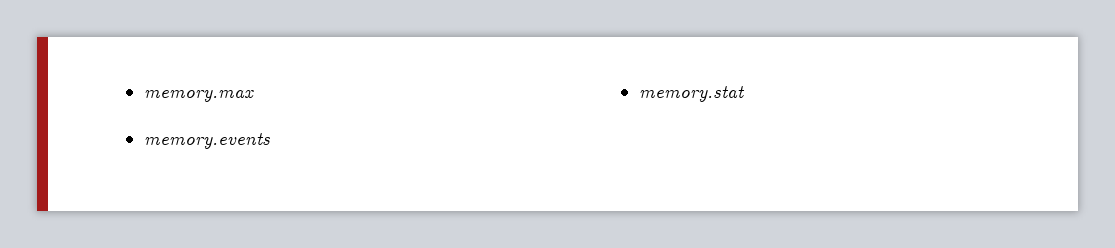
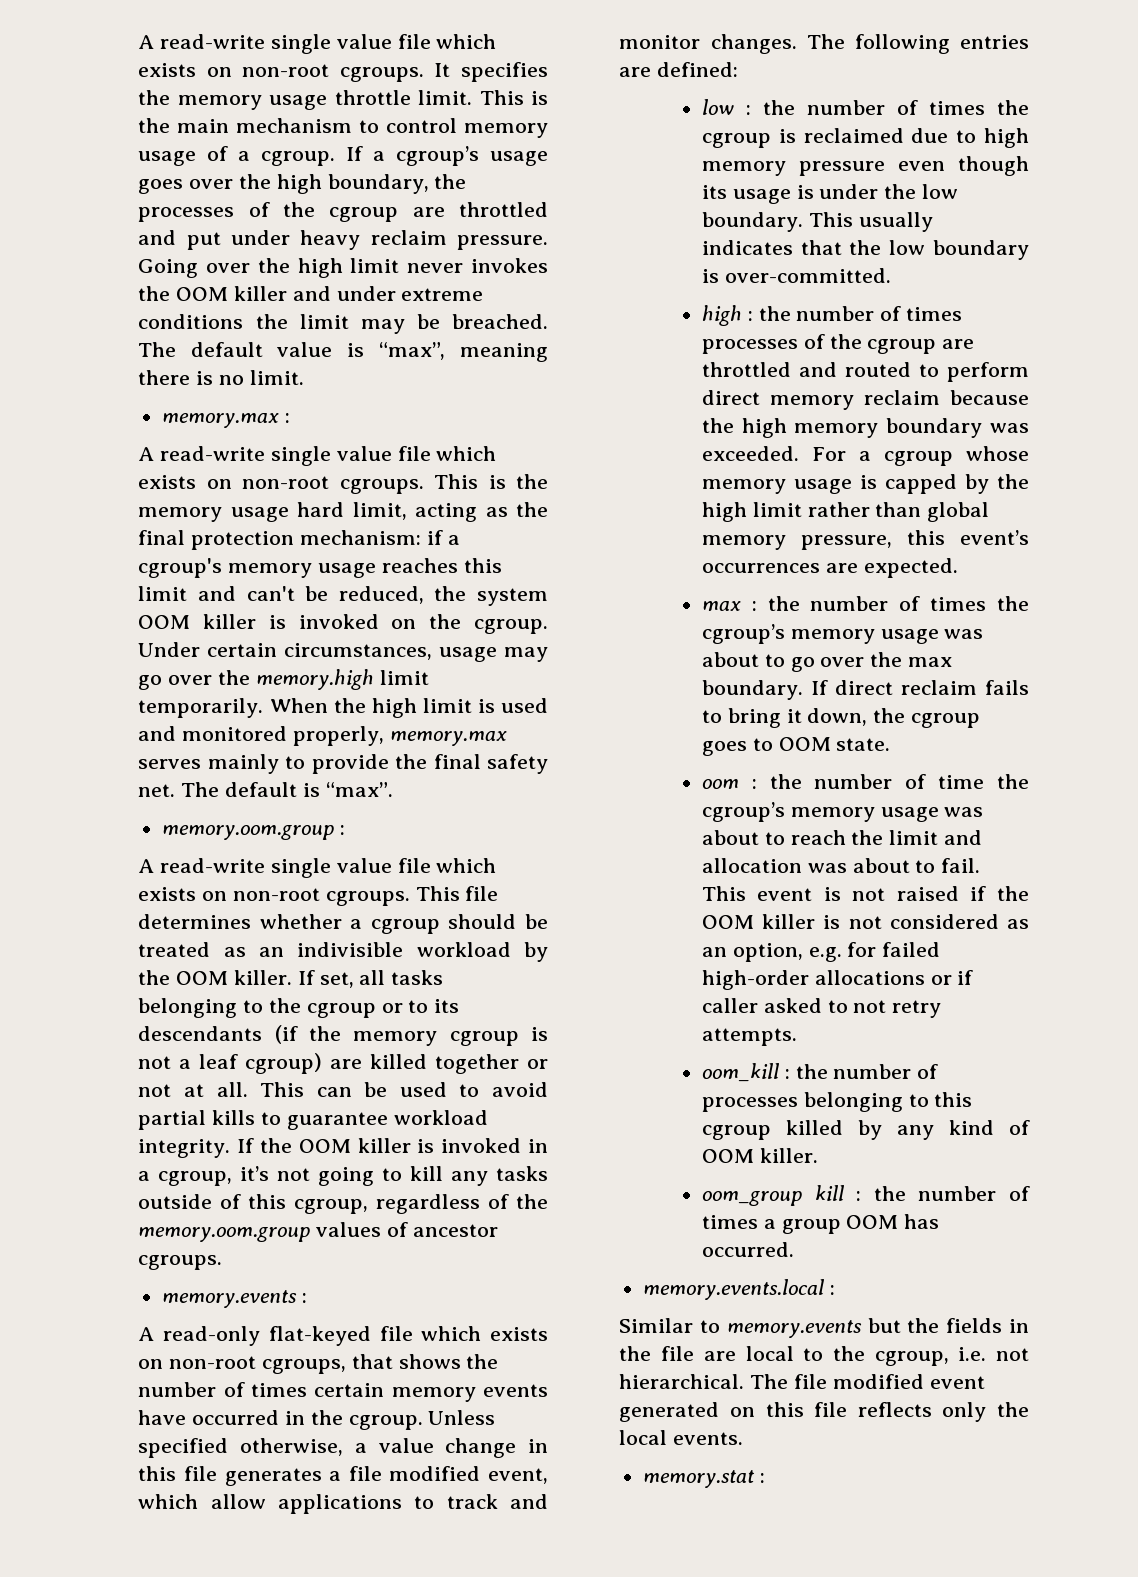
- memory.max
- memory.events
+ A read-write single value file which exists on non-root cgroups. It specifies the memory usage throttle limit. This is the main mechanism to control memory usage of a cgroup. If a cgroup’s usage goes over the high boundary, the processes of the cgroup are throttled and put under heavy reclaim pressure. Going over the high limit never invokes the OOM killer and under extreme conditions the limit may be breached. The default value is “max”, meaning there is no limit.
+ memory.max :
+ A read-write single value file which exists on non-root cgroups. This is the memory usage hard limit, acting as the final protection mechanism: if a cgroup's memory usage reaches this limit and can't be reduced, the system OOM killer is invoked on the cgroup. Under certain circumstances, usage may go over the memory.high limit temporarily. When the high limit is used and monitored properly, memory.max serves mainly to provide the final safety net. The default is “max”.
+ memory.oom.group :
+ A read-write single value file which exists on non-root cgroups. This file determines whether a cgroup should be treated as an indivisible workload by the OOM killer. If set, all tasks belonging to the cgroup or to its descendants (if the memory cgroup is not a leaf cgroup) are killed together or not at all. This can be used to avoid partial kills to guarantee workload integrity. If the OOM killer is invoked in a cgroup, it’s not going to kill any tasks outside of this cgroup, regardless of the memory.oom.group values of ancestor cgroups.
+ memory.events :
+ A read-only flat-keyed file which exists on non-root cgroups, that shows the number of times certain memory events have occurred in the cgroup. Unless specified otherwise, a value change in this file generates a file modified event, which allow applications to track and monitor changes. The following entries are defined:
+ low : the number of times the cgroup is reclaimed due to high memory pressure even though its usage is under the low boundary. This usually indicates that the low boundary is over-committed.
+ high : the number of times processes of the cgroup are throttled and routed to perform direct memory reclaim because the high memory boundary was exceeded. For a cgroup whose memory usage is capped by the high limit rather than global memory pressure, this event’s occurrences are expected.
+ max : the number of times the cgroup’s memory usage was about to go over the max boundary. If direct reclaim fails to bring it down, the cgroup goes to OOM state.
+ oom : the number of time the cgroup’s memory usage was about to reach the limit and allocation was about to fail. This event is not raised if the OOM killer is not considered as an option, e.g. for failed high-order allocations or if caller asked to not retry attempts.
+ oom_kill : the number of processes belonging to this cgroup killed by any kind of OOM killer.
+ oom_group kill : the number of times a group OOM has occurred.
+ memory.events.local :
+ Similar to memory.events but the fields in the file are local to the cgroup, i.e. not hierarchical. The file modified event generated on this file reflects only the local events.
- memory.stat
+ memory.stat :

